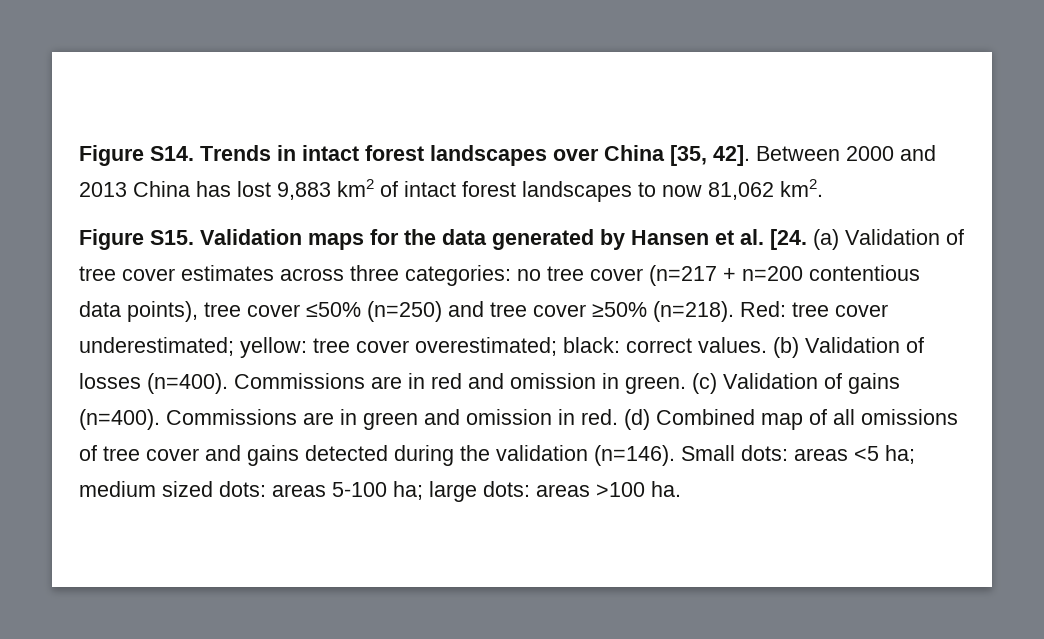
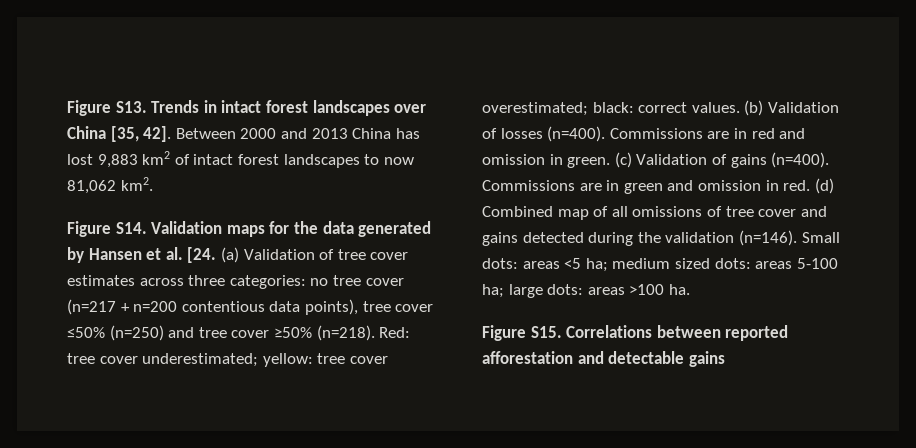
- Figure S14. Trends in intact forest landscapes over China [35, 42].
+ Figure S13. Trends in intact forest landscapes over China [35, 42].
- Figure S15. Validation maps for the data generated by Hansen et al. [24. (a) Validation of tree cover estimates across three categories: no tree cover (n=217 + n=200 contentious data points), tree cover ≤50% (n=250) and tree cover ≥50% (n=218).
+ Figure S14. Validation maps for the data generated by Hansen et al. [24. (a) Validation of tree cover estimates across three categories: no tree cover (n=217 + n=200 contentious data points), tree cover ≤50% (n=250) and tree cover ≥50% (n=218).
+ Figure S15. Correlations between reported afforestation and detectable gains

